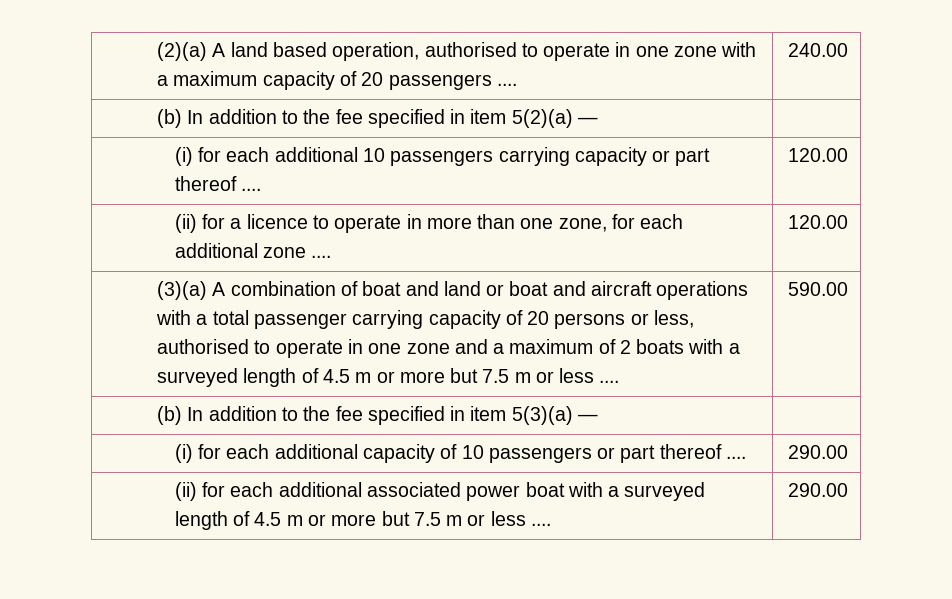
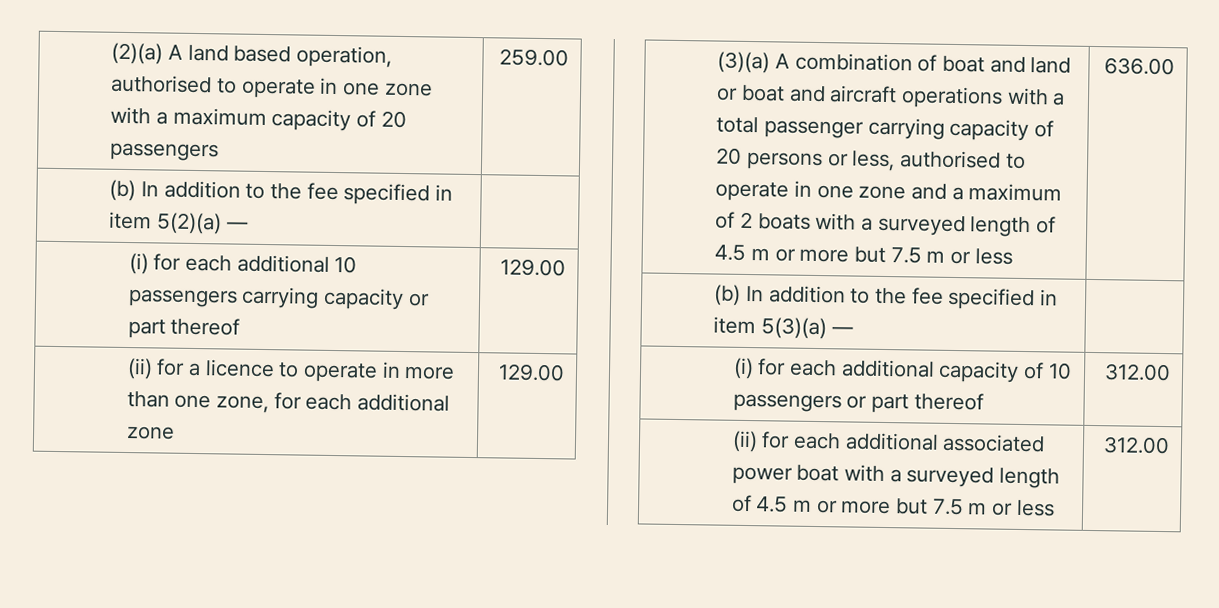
- (2)(a) A land based operation, authorised to operate in one zone with a maximum capacity of 20 passengers .... | 240.00
+ (2)(a) A land based operation, authorised to operate in one zone with a maximum capacity of 20 passengers | 259.00
- (i) for each additional 10 passengers carrying capacity or part thereof .... | 120.00
+ (i) for each additional 10 passengers carrying capacity or part thereof | 129.00
- (ii) for a licence to operate in more than one zone, for each additional zone .... | 120.00
+ (ii) for a licence to operate in more than one zone, for each additional zone | 129.00
- (3)(a) A combination of boat and land or boat and aircraft operations with a total passenger carrying capacity of 20 persons or less, authorised to operate in one zone and a maximum of 2 boats with a surveyed length of 4.5 m or more but 7.5 m or less .... | 590.00
+ (3)(a) A combination of boat and land or boat and aircraft operations with a total passenger carrying capacity of 20 persons or less, authorised to operate in one zone and a maximum of 2 boats with a surveyed length of 4.5 m or more but 7.5 m or less | 636.00
- (i) for each additional capacity of 10 passengers or part thereof .... | 290.00
+ (i) for each additional capacity of 10 passengers or part thereof | 312.00
- (ii) for each additional associated power boat with a surveyed length of 4.5 m or more but 7.5 m or less .... | 290.00
+ (ii) for each additional associated power boat with a surveyed length of 4.5 m or more but 7.5 m or less | 312.00

